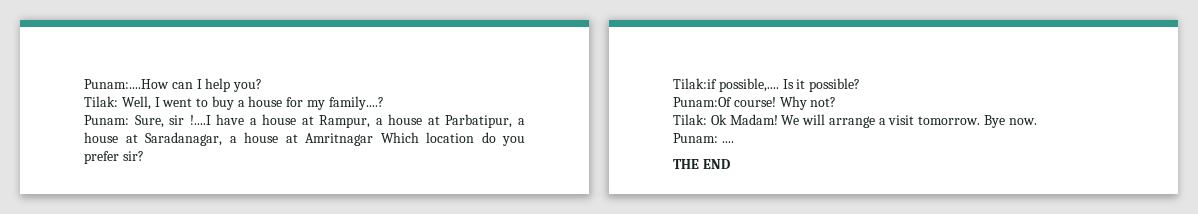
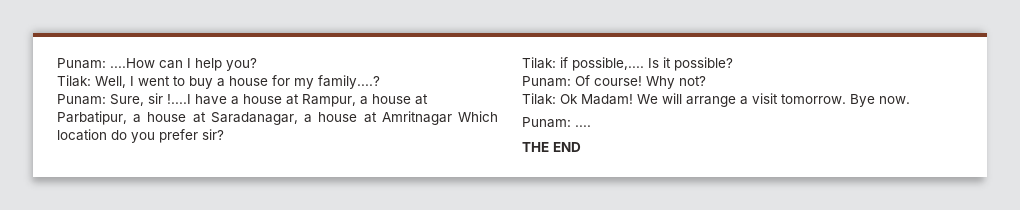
- Punam:....How can I help you?
+ Punam: ....How can I help you?
- Tilak:if possible,....
+ Tilak: if possible,....
- Punam:Of course!
+ Punam: Of course!

